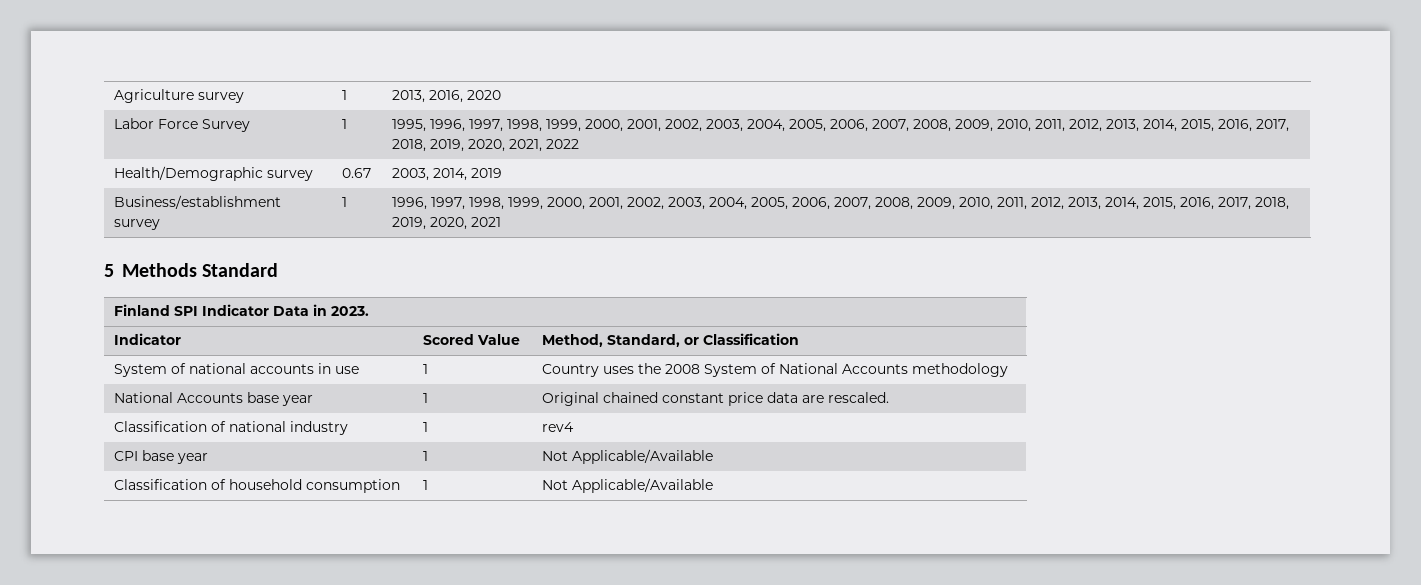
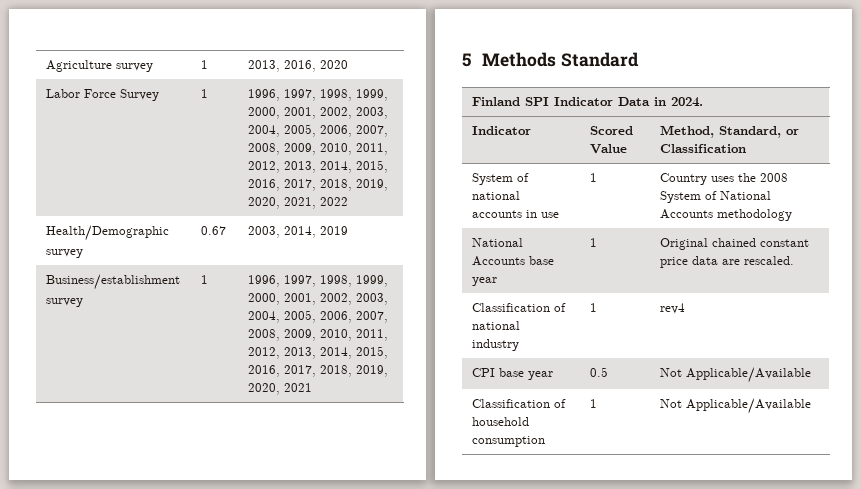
- Labor Force Survey | 1 | 1995, 1996, 1997, 1998, 1999, 2000, 2001, 2002, 2003, 2004, 2005, 2006, 2007, 2008, 2009, 2010, 2011, 2012, 2013, 2014, 2015, 2016, 2017, 2018, 2019, 2020, 2021, 2022
+ Labor Force Survey | 1 | 1996, 1997, 1998, 1999, 2000, 2001, 2002, 2003, 2004, 2005, 2006, 2007, 2008, 2009, 2010, 2011, 2012, 2013, 2014, 2015, 2016, 2017, 2018, 2019, 2020, 2021, 2022
- Finland SPI Indicator Data in 2023.
+ Finland SPI Indicator Data in 2024.
- CPI base year | 1 | Not Applicable/Available
+ CPI base year | 0.5 | Not Applicable/Available

